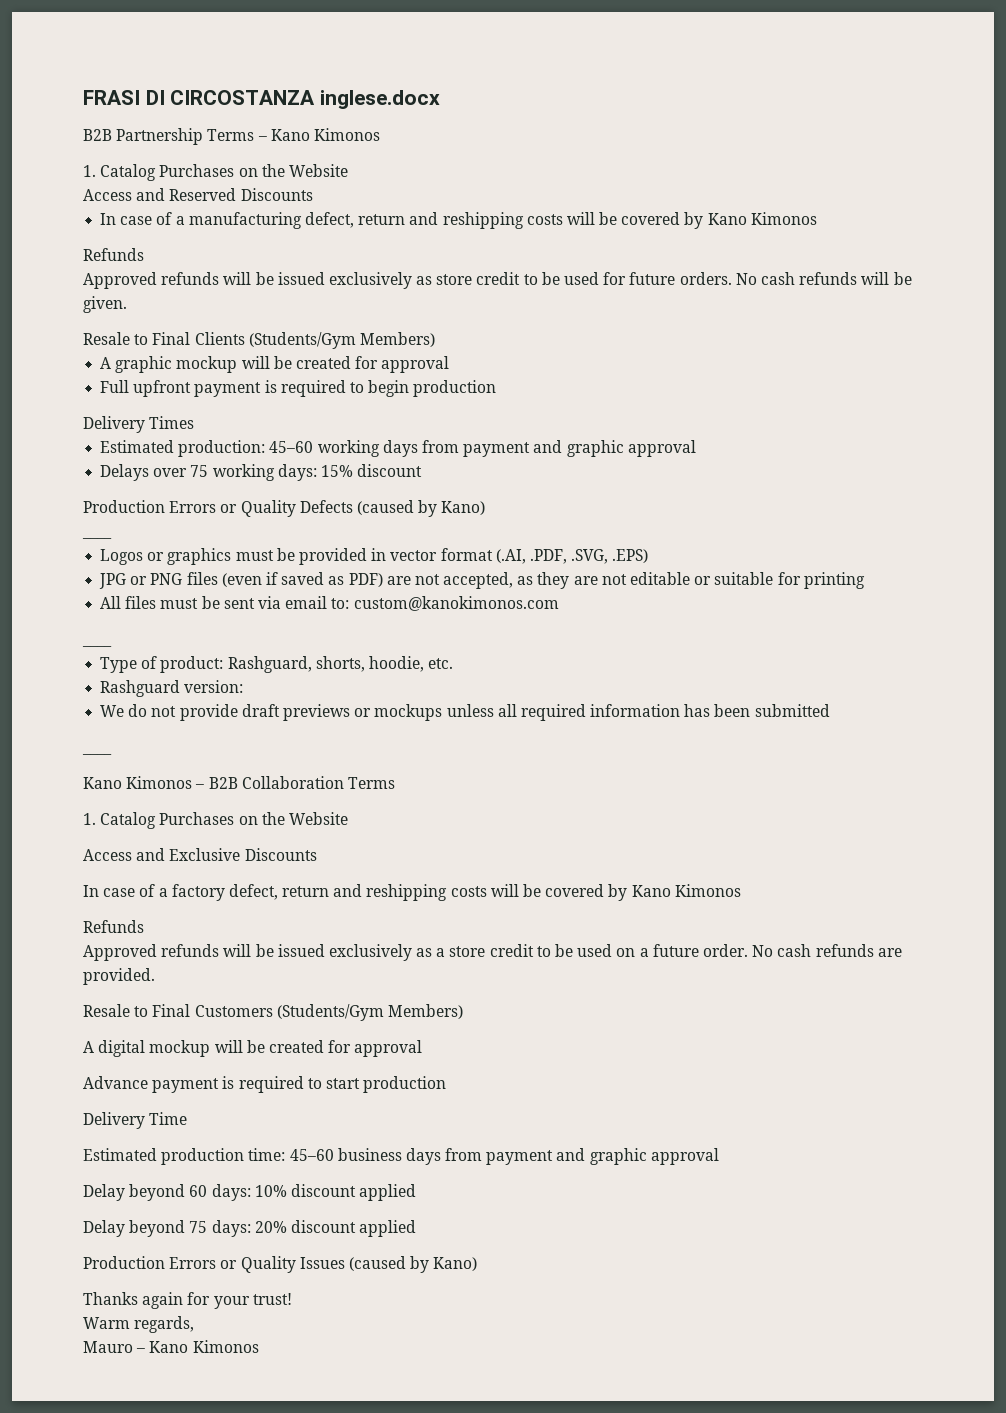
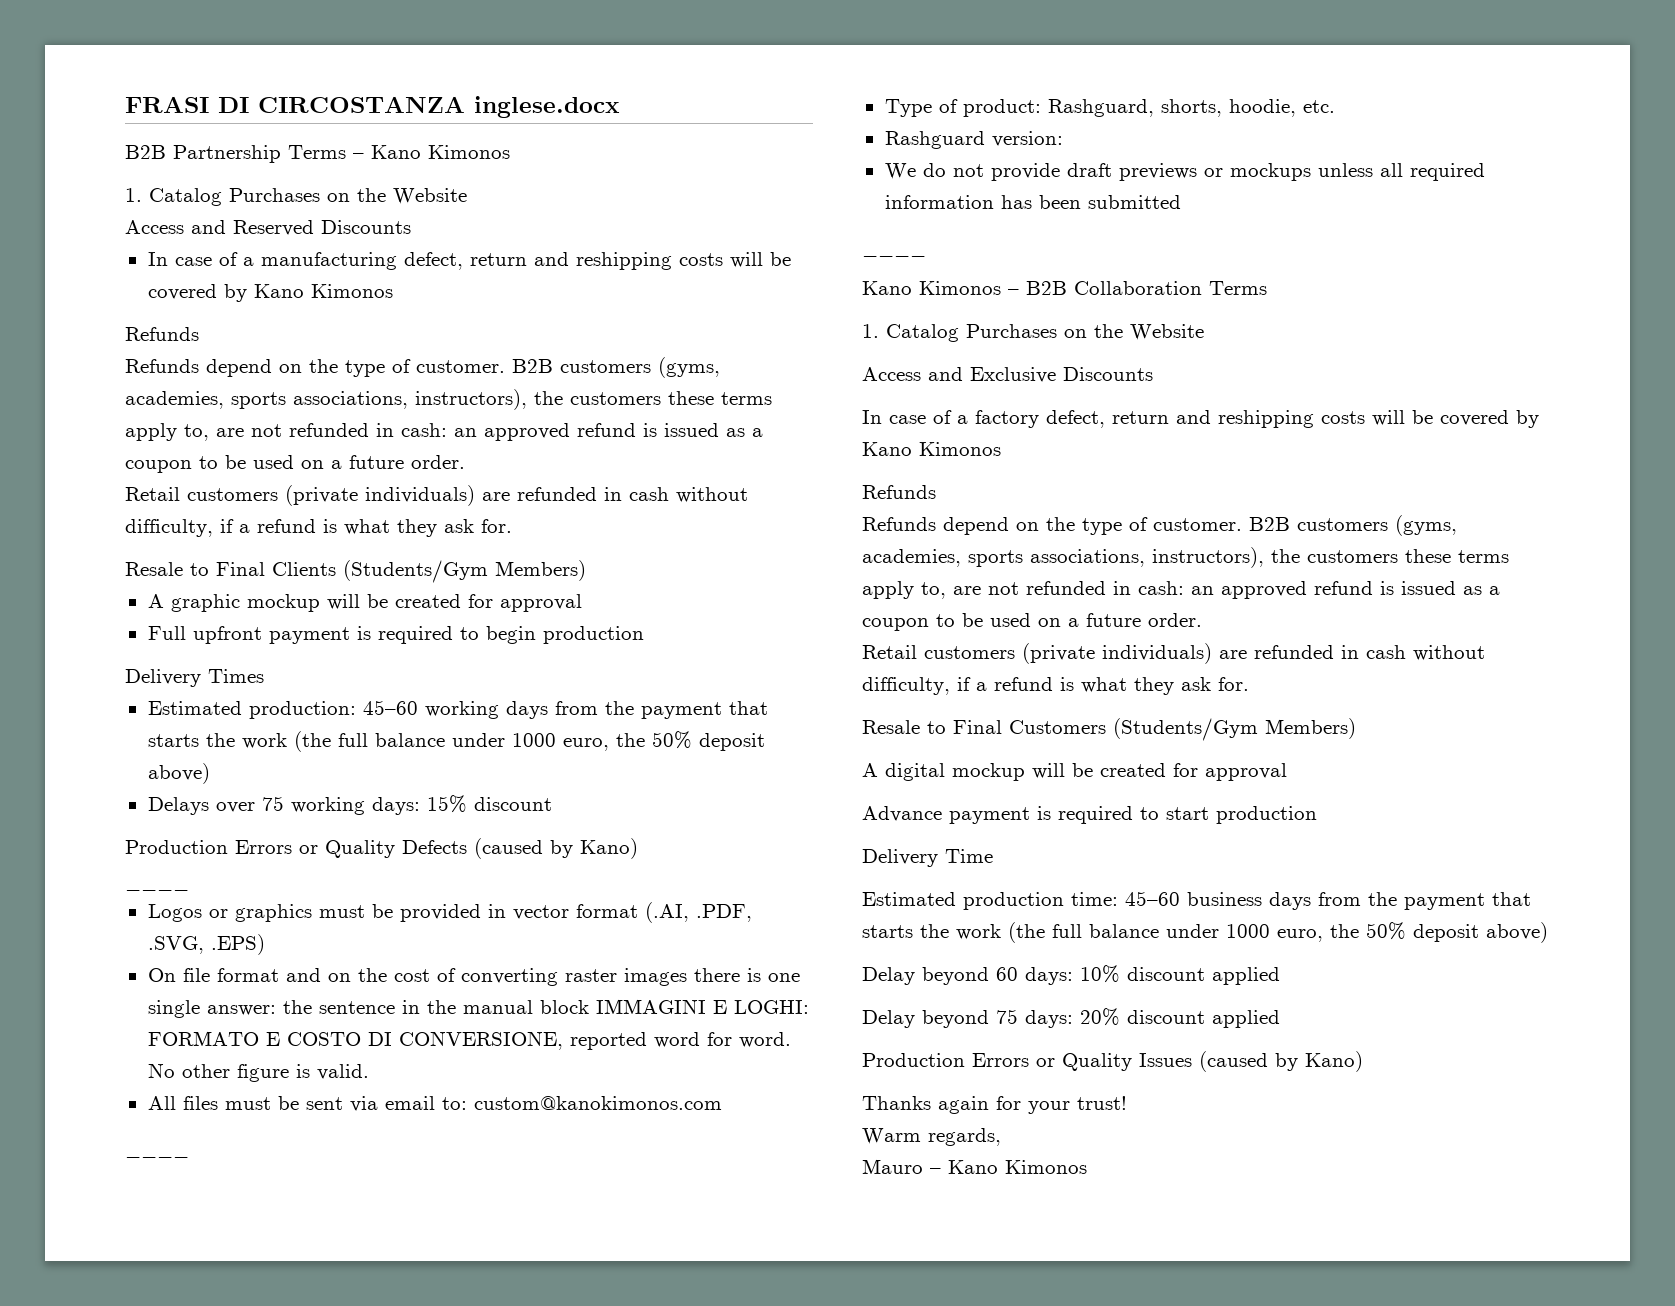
  In case of a manufacturing defect, return and reshipping costs will be covered by Kano Kimonos
  Refunds
- Approved refunds will be issued exclusively as store credit to be used for future orders. No cash refunds will be given.
+ Refunds depend on the type of customer. B2B customers (gyms, academies, sports associations, instructors), the customers these terms apply to, are not refunded in cash: an approved refund is issued as a coupon to be used on a future order.
+ Retail customers (private individuals) are refunded in cash without difficulty, if a refund is what they ask for.
- Estimated production: 45–60 working days from payment and graphic approval
+ Estimated production: 45–60 working days from the payment that starts the work (the full balance under 1000 euro, the 50% deposit above)
- JPG or PNG files (even if saved as PDF) are not accepted, as they are not editable or suitable for printing
+ On file format and on the cost of converting raster images there is one single answer: the sentence in the manual block IMMAGINI E LOGHI: FORMATO E COSTO DI CONVERSIONE, reported word for word. No other figure is valid.
  In case of a factory defect, return and reshipping costs will be covered by Kano Kimonos
  Refunds
- Approved refunds will be issued exclusively as a store credit to be used on a future order. No cash refunds are provided.
+ Refunds depend on the type of customer. B2B customers (gyms, academies, sports associations, instructors), the customers these terms apply to, are not refunded in cash: an approved refund is issued as a coupon to be used on a future order.
+ Retail customers (private individuals) are refunded in cash without difficulty, if a refund is what they ask for.
- Estimated production time: 45–60 business days from payment and graphic approval
+ Estimated production time: 45–60 business days from the payment that starts the work (the full balance under 1000 euro, the 50% deposit above)

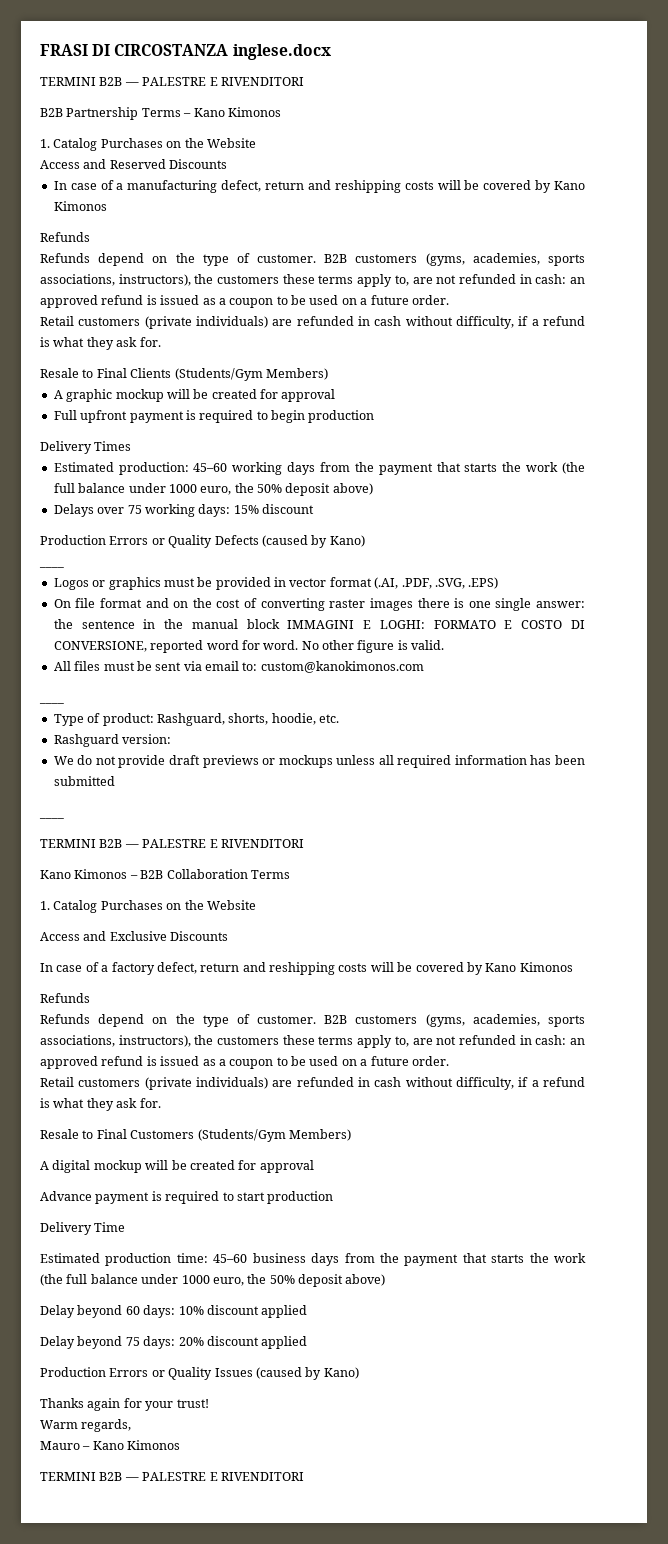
  FRASI DI CIRCOSTANZA inglese.docx
+ TERMINI B2B — PALESTRE E RIVENDITORI
  We do not provide draft previews or mockups unless all required information has been submitted
  ____
+ TERMINI B2B — PALESTRE E RIVENDITORI
  Mauro – Kano Kimonos
+ TERMINI B2B — PALESTRE E RIVENDITORI

